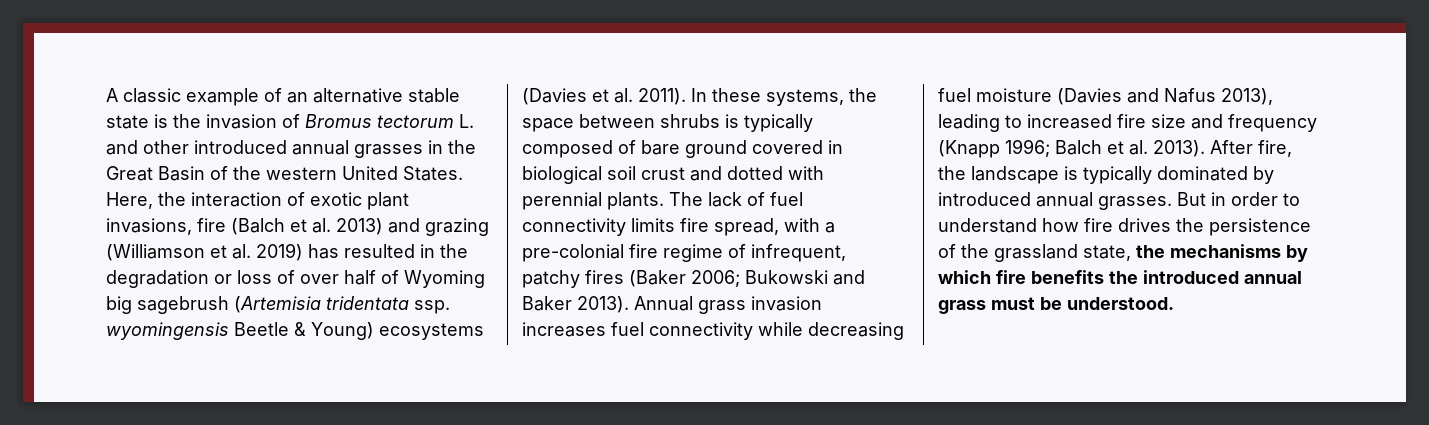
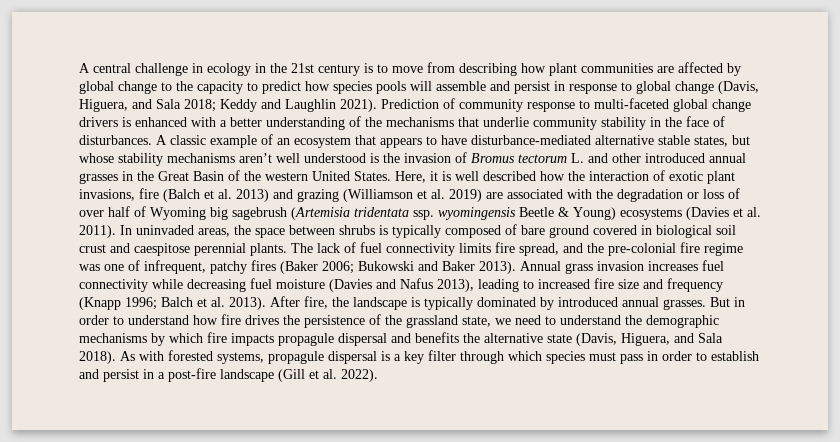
- A classic example of an alternative stable state is the invasion of Bromus tectorum L. and other introduced annual grasses in the Great Basin of the western United States.
+ A central challenge in ecology in the 21st century is to move from describing how plant communities are affected by global change to the capacity to predict how species pools will assemble and persist in response to global change (Davis, Higuera, and Sala 2018; Keddy and Laughlin 2021). Prediction of community response to multi-faceted global change drivers is enhanced with a better understanding of the mechanisms that underlie community stability in the face of disturbances. A classic example of an ecosystem that appears to have disturbance-mediated alternative stable states, but whose stability mechanisms aren’t well understood is the invasion of Bromus tectorum L. and other introduced annual grasses in the Great Basin of the western United States.
- Here, the interaction of exotic plant invasions, fire (Balch et al. 2013) and grazing (Williamson et al. 2019) has resulted in the degradation or loss of over half of Wyoming big sagebrush (Artemisia tridentata ssp. wyomingensis Beetle & Young) ecosystems (Davies et al. 2011).
+ Here, it is well described how the interaction of exotic plant invasions, fire (Balch et al. 2013) and grazing (Williamson et al. 2019) are associated with the degradation or loss of over half of Wyoming big sagebrush (Artemisia tridentata ssp. wyomingensis Beetle & Young) ecosystems (Davies et al. 2011).
- In these systems, the space between shrubs is typically composed of bare ground covered in biological soil crust and dotted with perennial plants.
+ In uninvaded areas, the space between shrubs is typically composed of bare ground covered in biological soil crust and caespitose perennial plants.
- The lack of fuel connectivity limits fire spread, with a pre-colonial fire regime of infrequent, patchy fires (Baker 2006; Bukowski and Baker 2013).
+ The lack of fuel connectivity limits fire spread, and the pre-colonial fire regime was one of infrequent, patchy fires (Baker 2006; Bukowski and Baker 2013).
- But in order to understand how fire drives the persistence of the grassland state, the mechanisms by which fire benefits the introduced annual grass must be understood.
+ But in order to understand how fire drives the persistence of the grassland state, we need to understand the demographic mechanisms by which fire impacts propagule dispersal and benefits the alternative state (Davis, Higuera, and Sala 2018). As with forested systems, propagule dispersal is a key filter through which species must pass in order to establish and persist in a post-fire landscape (Gill et al. 2022).

